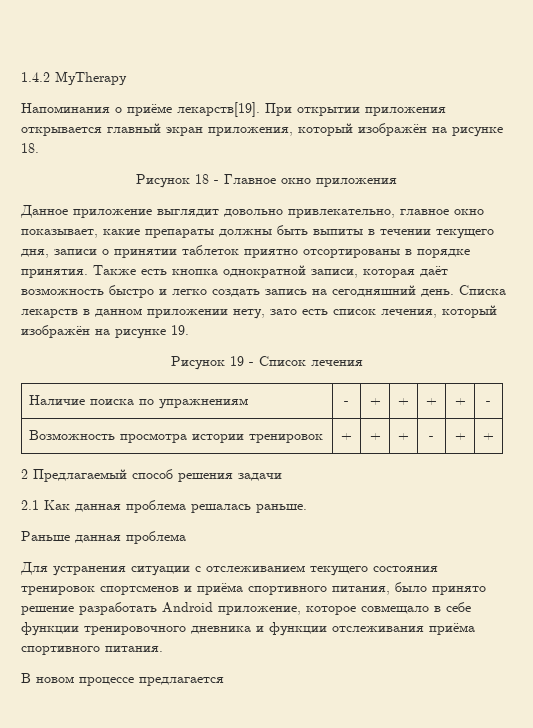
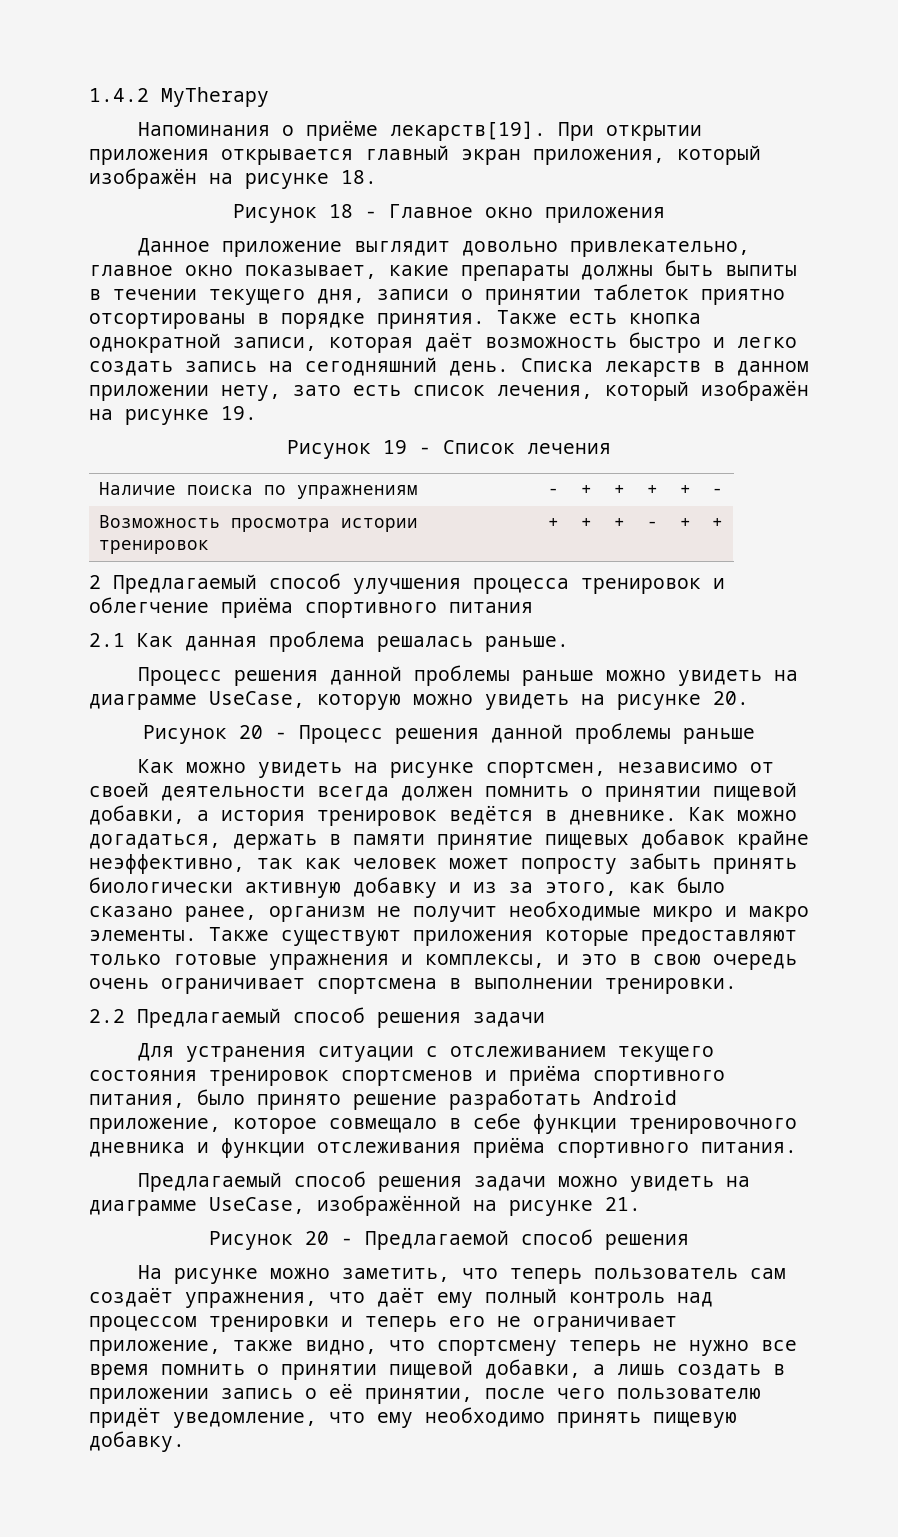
- 2 Предлагаемый способ решения задачи
+ 2 Предлагаемый способ улучшения процесса тренировок и облегчение приёма спортивного питания
- Раньше данная проблема
+ Процесс решения данной проблемы раньше можно увидеть на диаграмме UseCase, которую можно увидеть на рисунке 20.
+ Рисунок 20 - Процесс решения данной проблемы раньше
+ Как можно увидеть на рисунке спортсмен, независимо от своей деятельности всегда должен помнить о принятии пищевой добавки, а история тренировок ведётся в дневнике. Как можно догадаться, держать в памяти принятие пищевых добавок крайне неэффективно, так как человек может попросту забыть принять биологически активную добавку и из за этого, как было сказано ранее, организм не получит необходимые микро и макро элементы. Также существуют приложения которые предоставляют только готовые упражнения и комплексы, и это в свою очередь очень ограничивает спортсмена в выполнении тренировки.
+ 2.2 Предлагаемый способ решения задачи
- В новом процессе предлагается
+ Предлагаемый способ решения задачи можно увидеть на диаграмме UseCase, изображённой на рисунке 21.
+ Рисунок 20 - Предлагаемой способ решения
+ На рисунке можно заметить, что теперь пользователь сам создаёт упражнения, что даёт ему полный контроль над процессом тренировки и теперь его не ограничивает приложение, также видно, что спортсмену теперь не нужно все время помнить о принятии пищевой добавки, а лишь создать в приложении запись о её принятии, после чего пользователю придёт уведомление, что ему необходимо принять пищевую добавку.

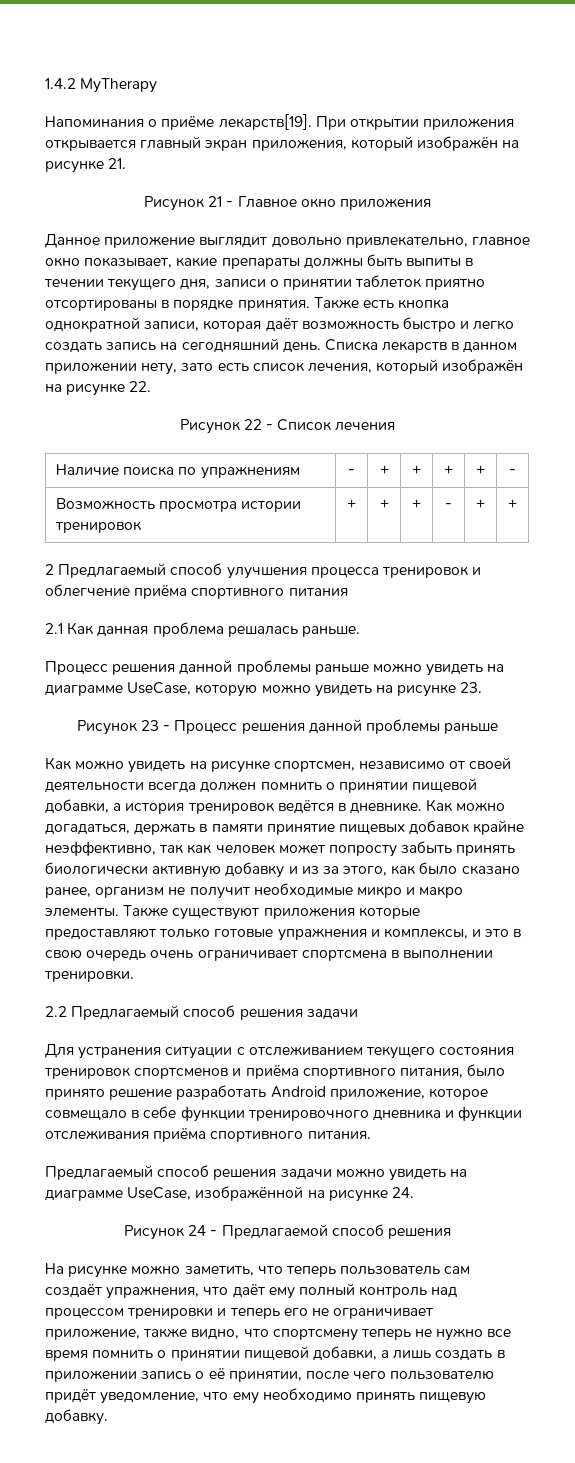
- При открытии приложения открывается главный экран приложения, который изображён на рисунке 18.
- Рисунок 18 - Главное окно приложения
+ При открытии приложения открывается главный экран приложения, который изображён на рисунке 21.
+ Рисунок 21 - Главное окно приложения
- Списка лекарств в данном приложении нету, зато есть список лечения, который изображён на рисунке 19.
- Рисунок 19 - Список лечения
+ Списка лекарств в данном приложении нету, зато есть список лечения, который изображён на рисунке 22.
+ Рисунок 22 - Список лечения
- Процесс решения данной проблемы раньше можно увидеть на диаграмме UseCase, которую можно увидеть на рисунке 20.
- Рисунок 20 - Процесс решения данной проблемы раньше
+ Процесс решения данной проблемы раньше можно увидеть на диаграмме UseCase, которую можно увидеть на рисунке 23.
+ Рисунок 23 - Процесс решения данной проблемы раньше
- Предлагаемый способ решения задачи можно увидеть на диаграмме UseCase, изображённой на рисунке 21.
- Рисунок 20 - Предлагаемой способ решения
+ Предлагаемый способ решения задачи можно увидеть на диаграмме UseCase, изображённой на рисунке 24.
+ Рисунок 24 - Предлагаемой способ решения

